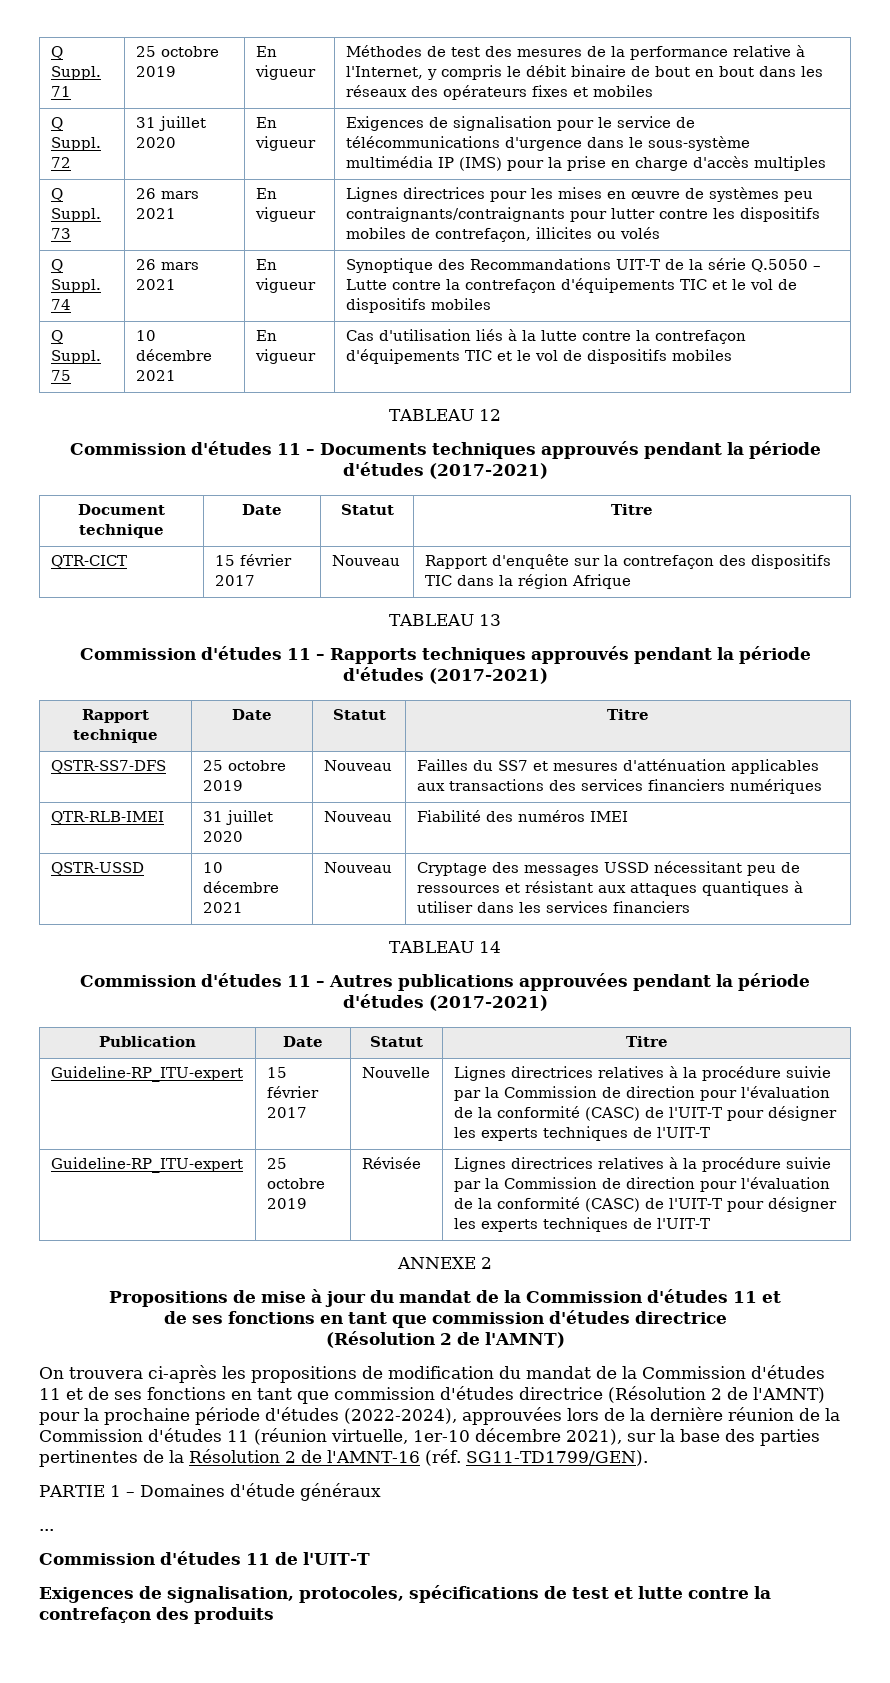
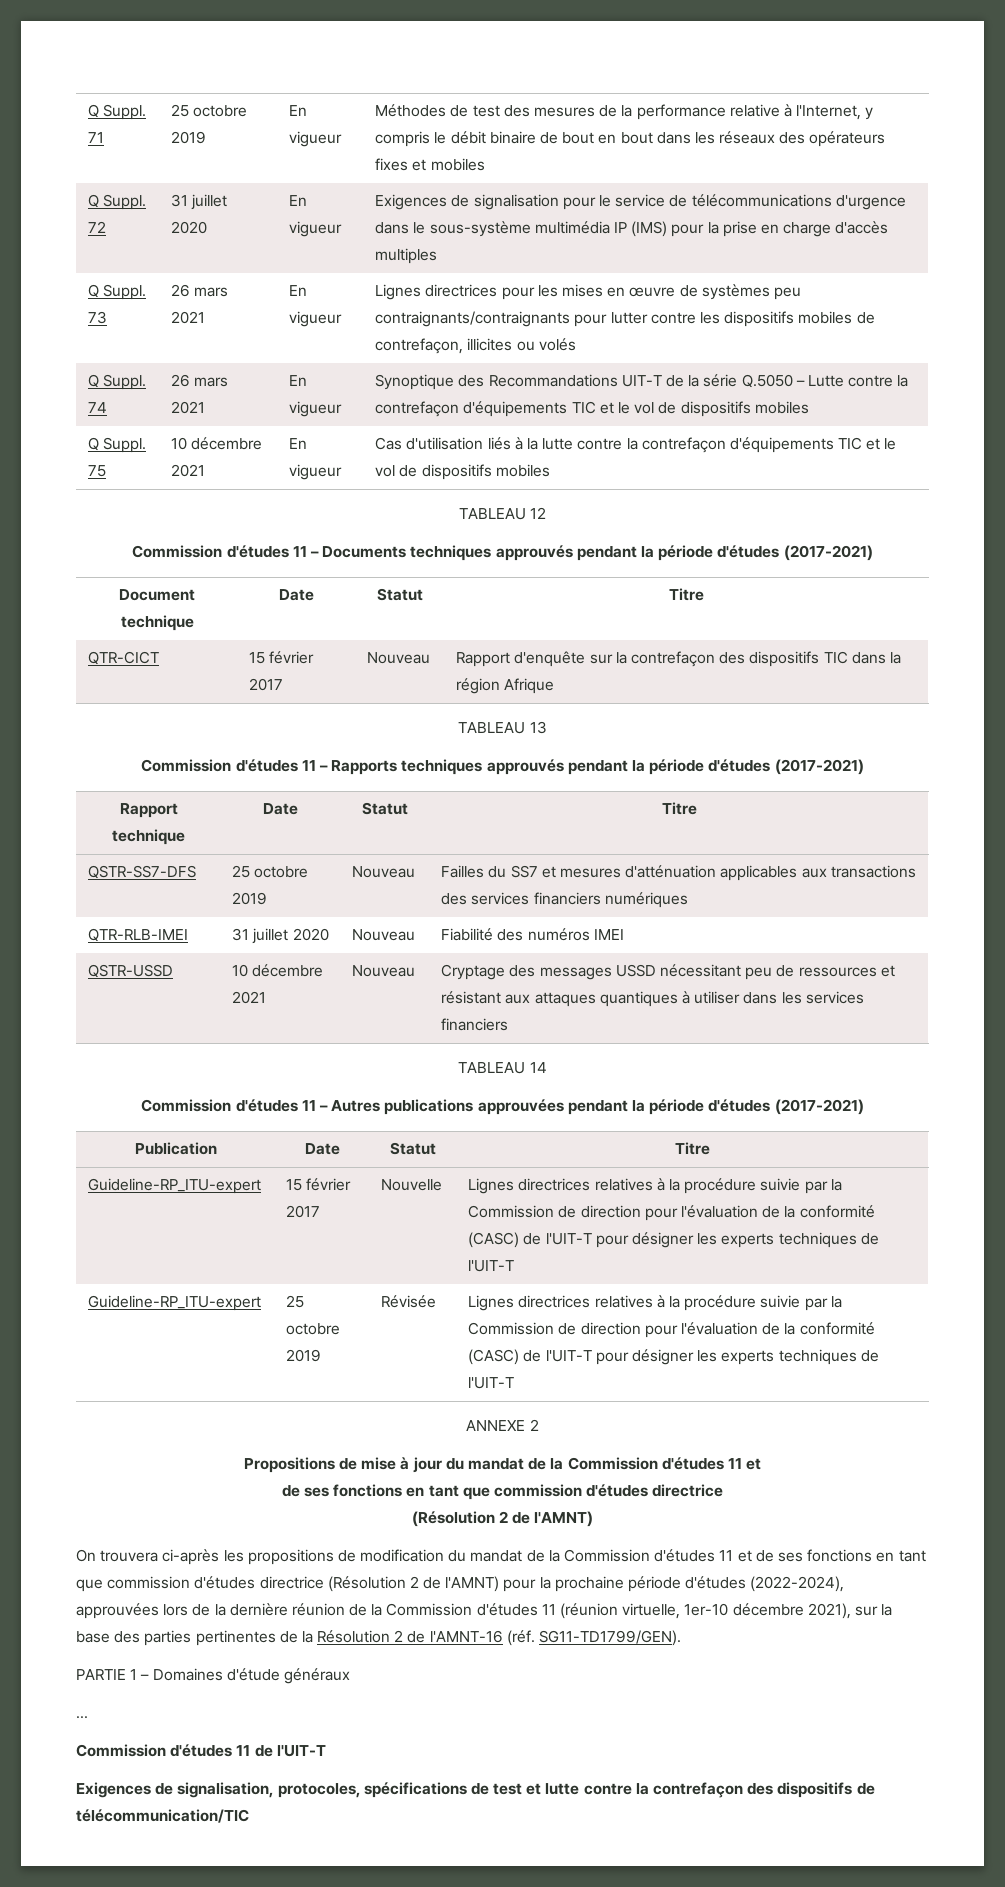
- Exigences de signalisation, protocoles, spécifications de test et lutte contre la contrefaçon des produits
+ Exigences de signalisation, protocoles, spécifications de test et lutte contre la contrefaçon des dispositifs de télécommunication/TIC

